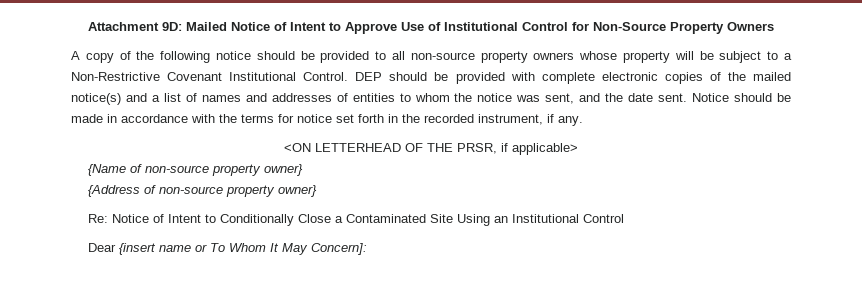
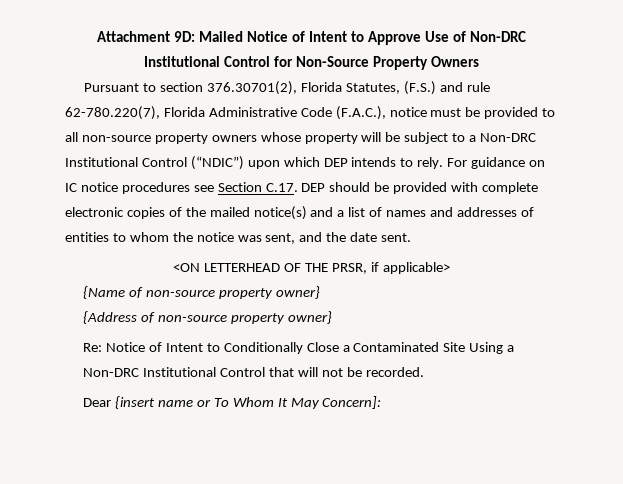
- Attachment 9D: Mailed Notice of Intent to Approve Use of Institutional Control for Non-Source Property Owners
+ Attachment 9D: Mailed Notice of Intent to Approve Use of Non-DRC Institutional Control for Non-Source Property Owners
- A copy of the following notice should be provided to all non-source property owners whose property will be subject to a Non-Restrictive Covenant Institutional Control. DEP should be provided with complete electronic copies of the mailed notice(s) and a list of names and addresses of entities to whom the notice was sent, and the date sent. Notice should be made in accordance with the terms for notice set forth in the recorded instrument, if any.
+ Pursuant to section 376.30701(2), Florida Statutes, (F.S.) and rule 62-780.220(7), Florida Administrative Code (F.A.C.), notice must be provided to all non-source property owners whose property will be subject to a Non-DRC Institutional Control (“NDIC”) upon which DEP intends to rely. For guidance on IC notice procedures see Section C.17. DEP should be provided with complete electronic copies of the mailed notice(s) and a list of names and addresses of entities to whom the notice was sent, and the date sent.
- Re: Notice of Intent to Conditionally Close a Contaminated Site Using an Institutional Control
+ Re: Notice of Intent to Conditionally Close a Contaminated Site Using a Non-DRC Institutional Control that will not be recorded.

